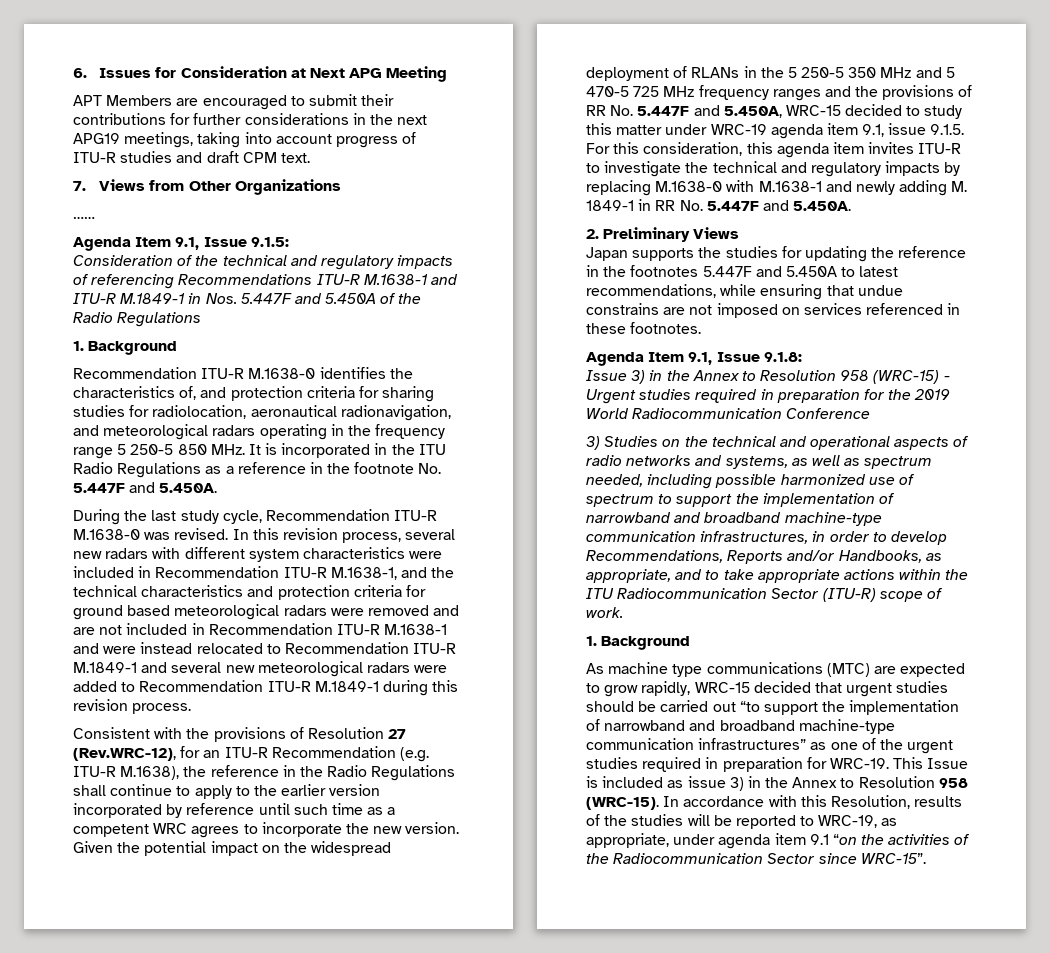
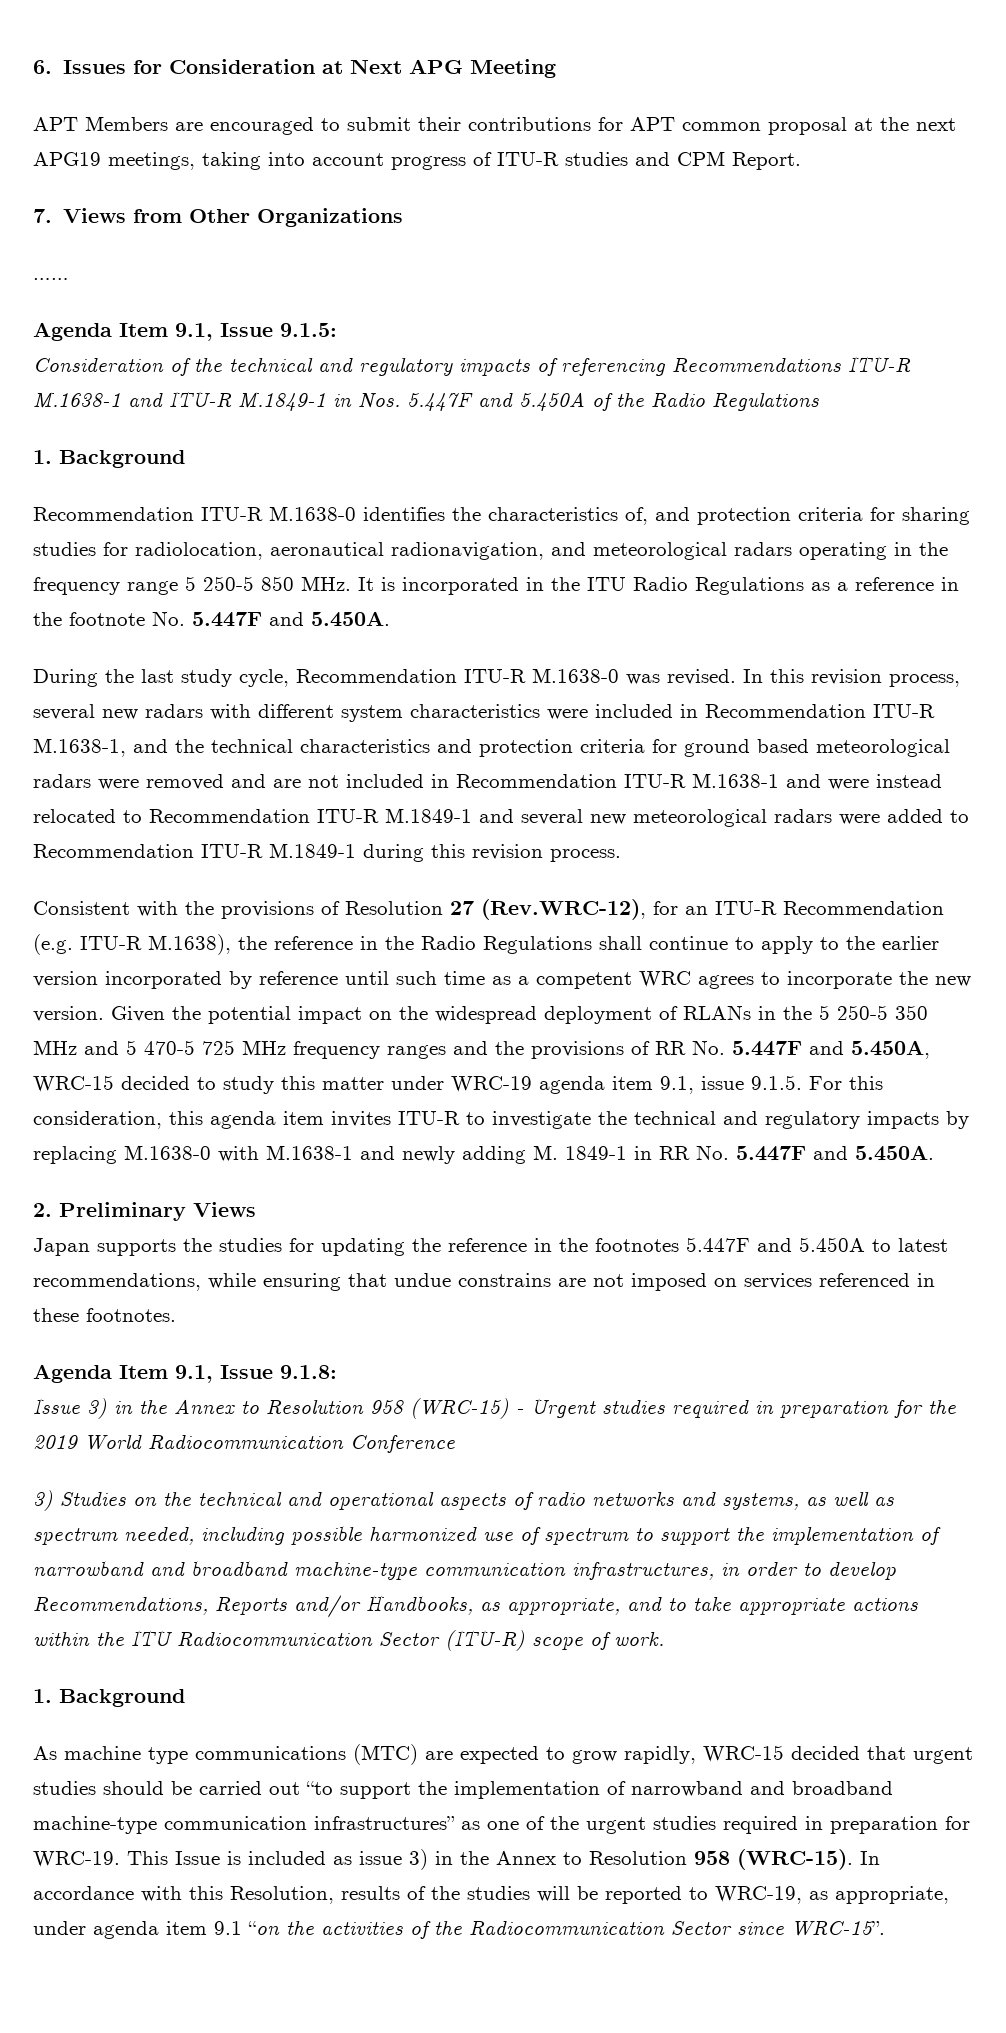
- APT Members are encouraged to submit their contributions for further considerations in the next APG19 meetings, taking into account progress of ITU-R studies and draft CPM text.
+ APT Members are encouraged to submit their contributions for APT common proposal at the next APG19 meetings, taking into account progress of ITU-R studies and CPM Report.

